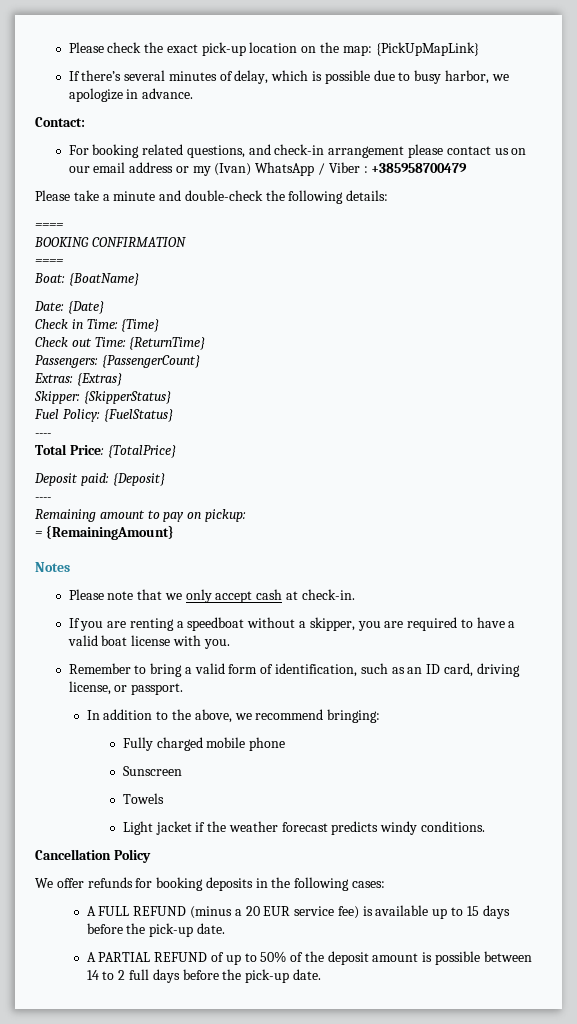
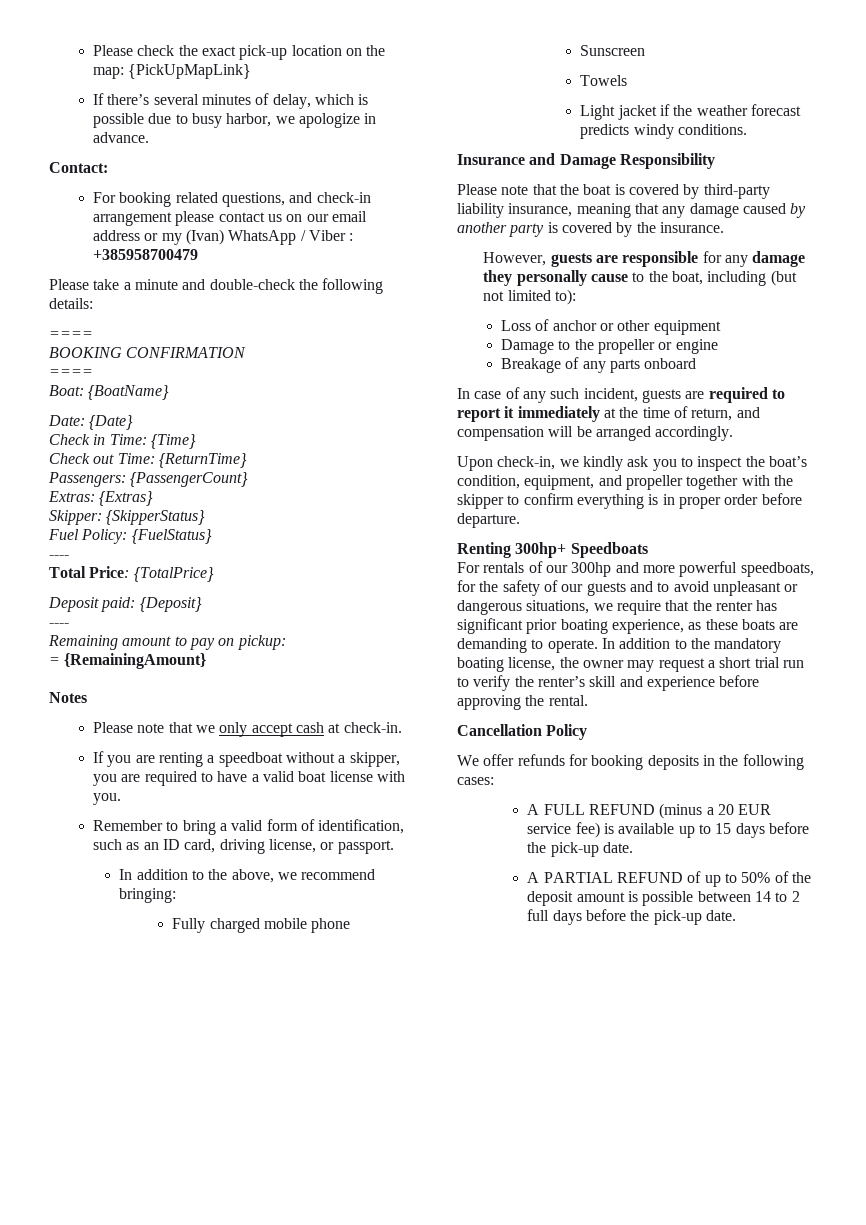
+ Insurance and Damage Responsibility
+ Please note that the boat is covered by third-party liability insurance, meaning that any damage caused by another party is covered by the insurance.
+ However, guests are responsible for any damage they personally cause to the boat, including (but not limited to):
+ Loss of anchor or other equipment
+ Damage to the propeller or engine
+ Breakage of any parts onboard
+ In case of any such incident, guests are required to report it immediately at the time of return, and compensation will be arranged accordingly.
+ Upon check-in, we kindly ask you to inspect the boat’s condition, equipment, and propeller together with the skipper to confirm everything is in proper order before departure.
+ Renting 300hp+ Speedboats
+ For rentals of our 300hp and more powerful speedboats, for the safety of our guests and to avoid unpleasant or dangerous situations, we require that the renter has significant prior boating experience, as these boats are demanding to operate. In addition to the mandatory boating license, the owner may request a short trial run to verify the renter’s skill and experience before approving the rental.

